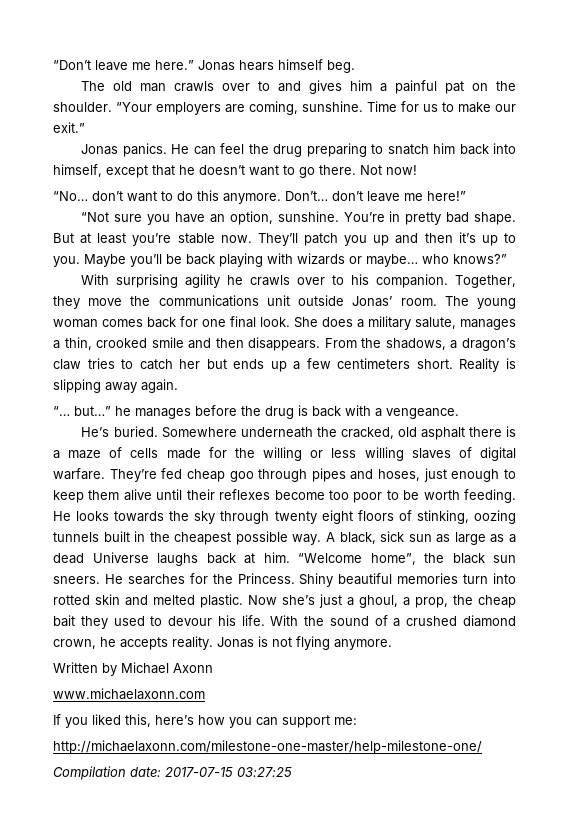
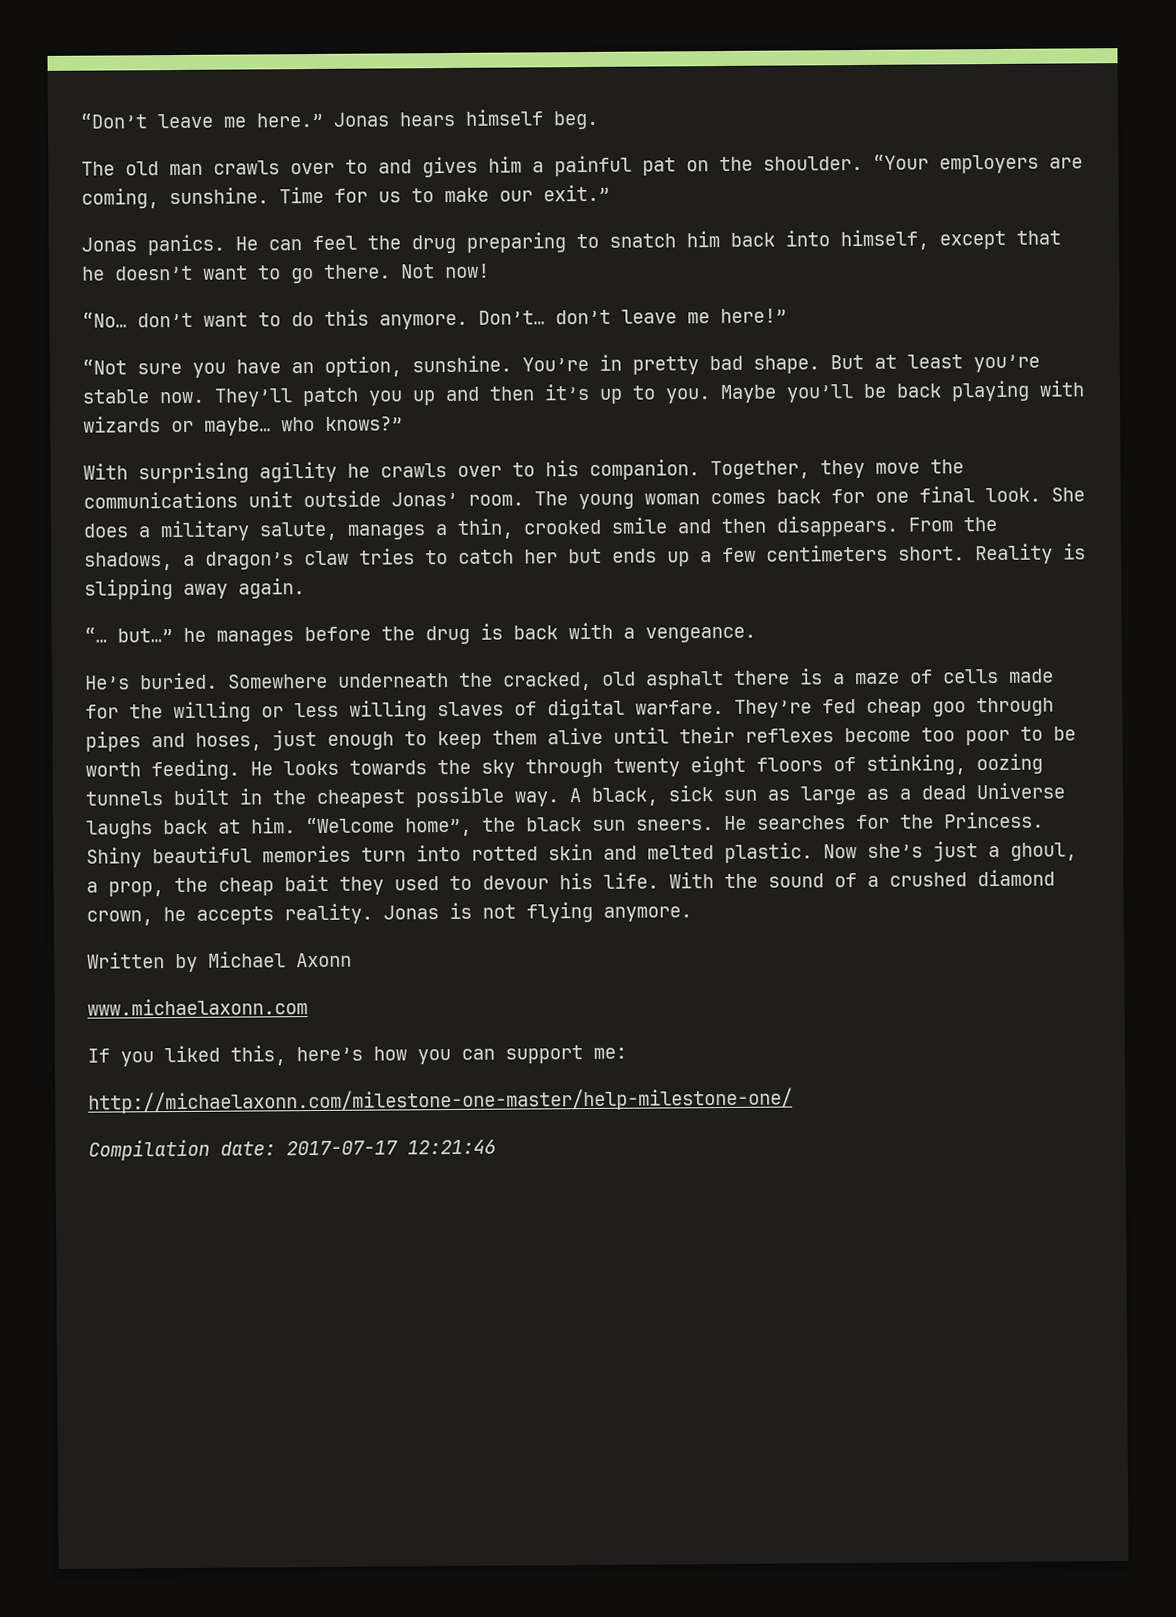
- Compilation date: 2017-07-15 03:27:25
+ Compilation date: 2017-07-17 12:21:46

